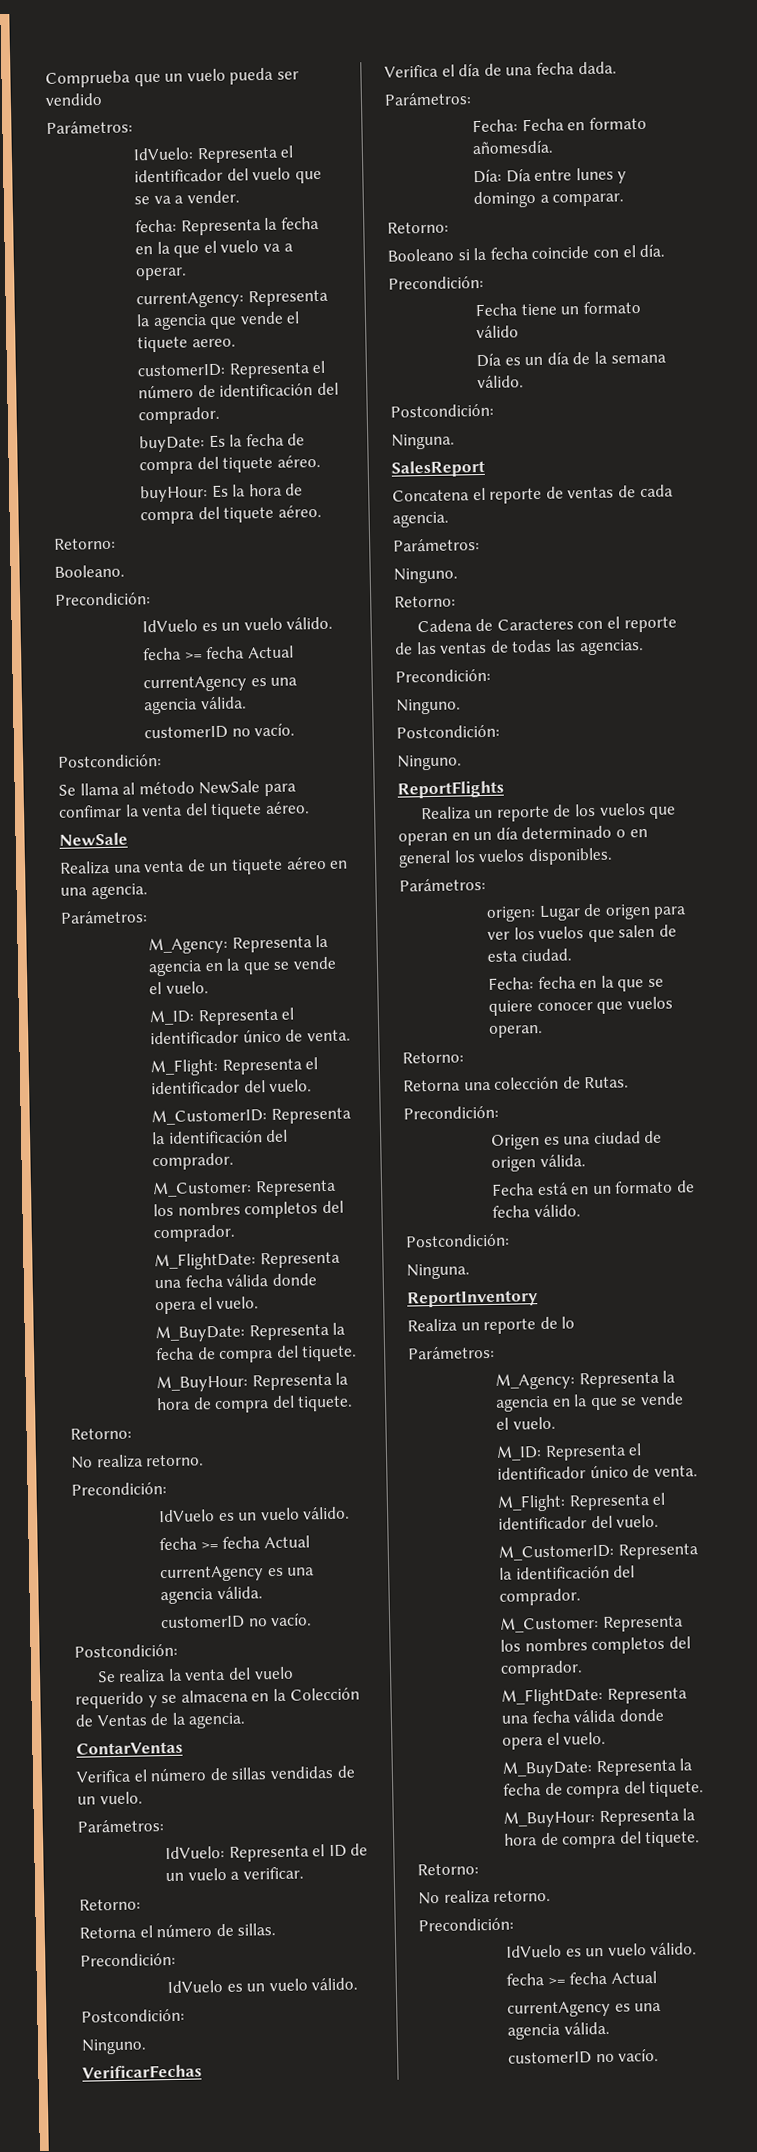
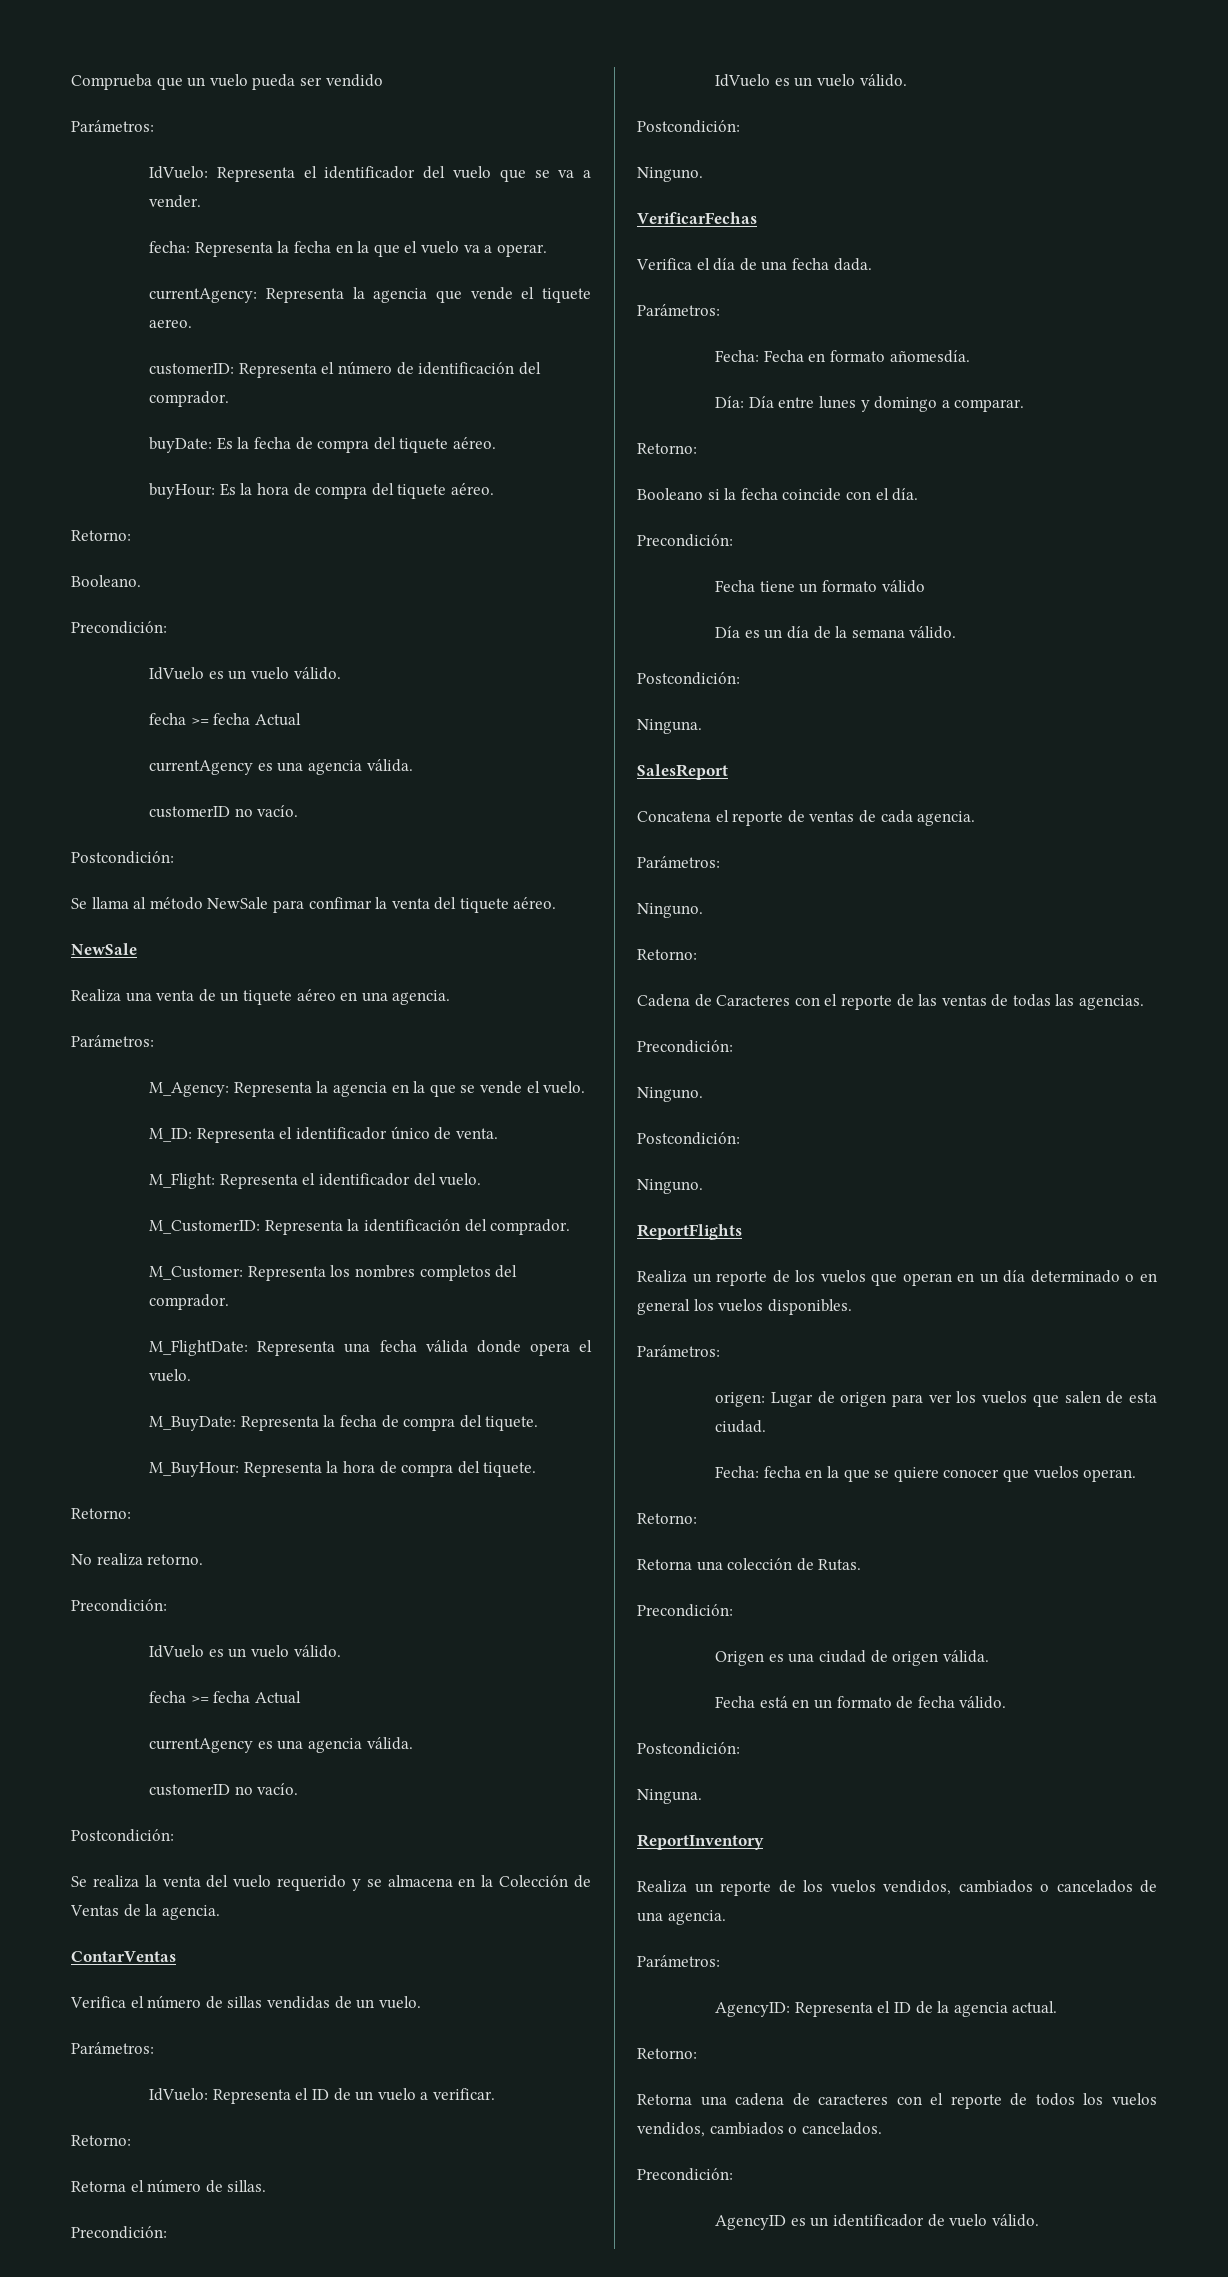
- Realiza un reporte de lo
+ Realiza un reporte de los vuelos vendidos, cambiados o cancelados de una agencia.
  Parámetros:
- M_Agency: Representa la agencia en la que se vende el vuelo.
- M_ID: Representa el identificador único de venta.
- M_Flight: Representa el identificador del vuelo.
- M_CustomerID: Representa la identificación del comprador.
- M_Customer: Representa los nombres completos del comprador.
- M_FlightDate: Representa una fecha válida donde opera el vuelo.
- M_BuyDate: Representa la fecha de compra del tiquete.
- M_BuyHour: Representa la hora de compra del tiquete.
+ AgencyID: Representa el ID de la agencia actual.
  Retorno:
- No realiza retorno.
+ Retorna una cadena de caracteres con el reporte de todos los vuelos vendidos, cambiados o cancelados.
  Precondición:
- IdVuelo es un vuelo válido.
- fecha >= fecha Actual
- currentAgency es una agencia válida.
- customerID no vacío.
+ AgencyID es un identificador de vuelo válido.

